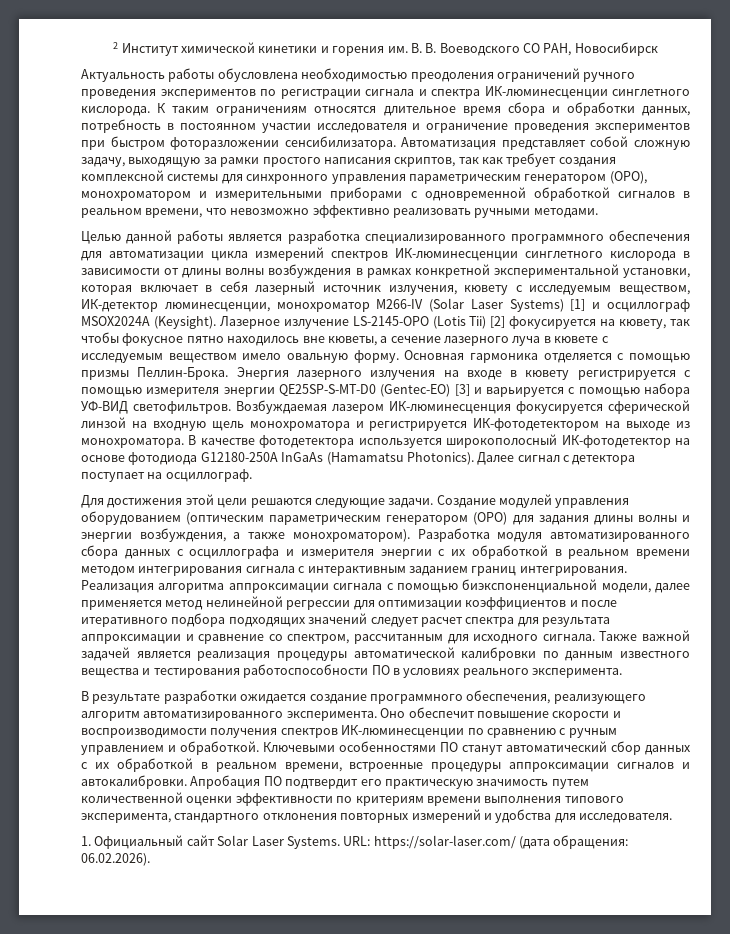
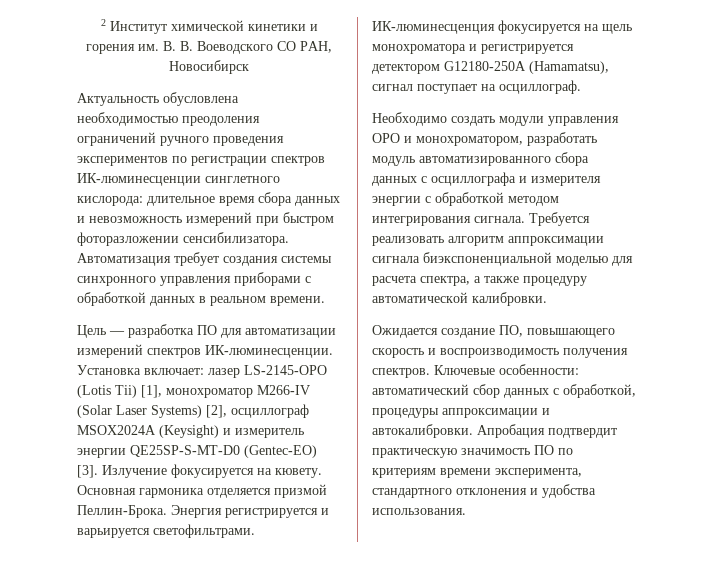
- Актуальность работы обусловлена необходимостью преодоления ограничений ручного проведения экспериментов по регистрации сигнала и спектра ИК-люминесценции синглетного кислорода. К таким ограничениям относятся длительное время сбора и обработки данных, потребность в постоянном участии исследователя и ограничение проведения экспериментов при быстром фоторазложении сенсибилизатора.
+ Актуальность обусловлена необходимостью преодоления ограничений ручного проведения экспериментов по регистрации спектров ИК-люминесценции синглетного кислорода: длительное время сбора данных и невозможность измерений при быстром фоторазложении сенсибилизатора.
- Автоматизация представляет собой сложную задачу, выходящую за рамки простого написания скриптов, так как требует создания комплексной системы для синхронного управления параметрическим генератором (OPO), монохроматором и измерительными приборами с одновременной обработкой сигналов в реальном времени, что невозможно эффективно реализовать ручными методами.
- Целью данной работы является разработка специализированного программного обеспечения для автоматизации цикла измерений спектров ИК-люминесценции синглетного кислорода в зависимости от длины волны возбуждения в рамках конкретной экспериментальной установки, которая включает в себя лазерный источник излучения, кювету с исследуемым веществом, ИК-детектор люминесценции, монохроматор M266-IV (Solar Laser Systems) [1] и осциллограф MSOX2024A (Keysight). Лазерное излучение LS-2145-OPO (Lotis Tii) [2] фокусируется на кювету, так чтобы фокусное пятно находилось вне кюветы, а сечение лазерного луча в кювете с исследуемым веществом имело овальную форму. Основная гармоника отделяется с помощью призмы Пеллин-Брока. Энергия лазерного излучения на входе в кювету регистрируется с помощью измерителя энергии QE25SP-S-MT-D0 (Gentec-EO) [3] и варьируется с помощью набора УФ-ВИД светофильтров. Возбуждаемая лазером ИК-люминесценция фокусируется сферической линзой на входную щель монохроматора и регистрируется ИК-фотодетектором на выходе из монохроматора. В качестве фотодетектора используется широкополосный ИК-фотодетектор на основе фотодиода G12180-250А InGaAs (Hamamatsu Photonics). Далее сигнал с детектора поступает на осциллограф.
- Для достижения этой цели решаются следующие задачи. Создание модулей управления оборудованием (оптическим параметрическим генератором (OPO) для задания длины волны и энергии возбуждения, а также монохроматором). Разработка модуля автоматизированного сбора данных с осциллографа и измерителя энергии с их обработкой в реальном времени методом интегрирования сигнала с интерактивным заданием границ интегрирования. Реализация алгоритма аппроксимации сигнала с помощью биэкспоненциальной модели, далее применяется метод нелинейной регрессии для оптимизации коэффициентов и после итеративного подбора подходящих значений следует расчет спектра для результата аппроксимации и сравнение со спектром, рассчитанным для исходного сигнала. Также важной задачей является реализация процедуры автоматической калибровки по данным известного вещества и тестирования работоспособности ПО в условиях реального эксперимента.
- В результате разработки ожидается создание программного обеспечения, реализующего алгоритм автоматизированного эксперимента. Оно обеспечит повышение скорости и воспроизводимости получения спектров ИК-люминесценции по сравнению с ручным управлением и обработкой. Ключевыми особенностями ПО станут автоматический сбор данных с их обработкой в реальном времени, встроенные процедуры аппроксимации сигналов и автокалибровки.
+ Автоматизация требует создания системы синхронного управления приборами с обработкой данных в реальном времени.
+ Цель — разработка ПО для автоматизации измерений спектров ИК-люминесценции. Установка включает: лазер LS-2145-OPO (Lotis Tii) [1], монохроматор M266-IV (Solar Laser Systems) [2], осциллограф MSOX2024A (Keysight) и измеритель энергии QE25SP-S-MT-D0 (Gentec-EO) [3]. Излучение фокусируется на кювету. Основная гармоника отделяется призмой Пеллин-Брока. Энергия регистрируется и варьируется светофильтрами. ИК-люминесценция фокусируется на щель монохроматора и регистрируется детектором G12180-250А (Hamamatsu), сигнал поступает на осциллограф.
+ Необходимо создать модули управления OPO и монохроматором, разработать модуль автоматизированного сбора данных с осциллографа и измерителя энергии с обработкой методом интегрирования сигнала. Требуется реализовать алгоритм аппроксимации сигнала биэкспоненциальной моделью для расчета спектра, а также процедуру автоматической калибровки.
+ Ожидается создание ПО, повышающего скорость и воспроизводимость получения спектров. Ключевые особенности: автоматический сбор данных с обработкой, процедуры аппроксимации и автокалибровки.
- Апробация ПО подтвердит его практическую значимость путем количественной оценки эффективности по критериям времени выполнения типового эксперимента, стандартного отклонения повторных измерений и удобства для исследователя.
- 1. Официальный сайт Solar Laser Systems. URL: https://solar-laser.com/ (дата обращения: 06.02.2026).
+ Апробация подтвердит практическую значимость ПО по критериям времени эксперимента, стандартного отклонения и удобства использования.

